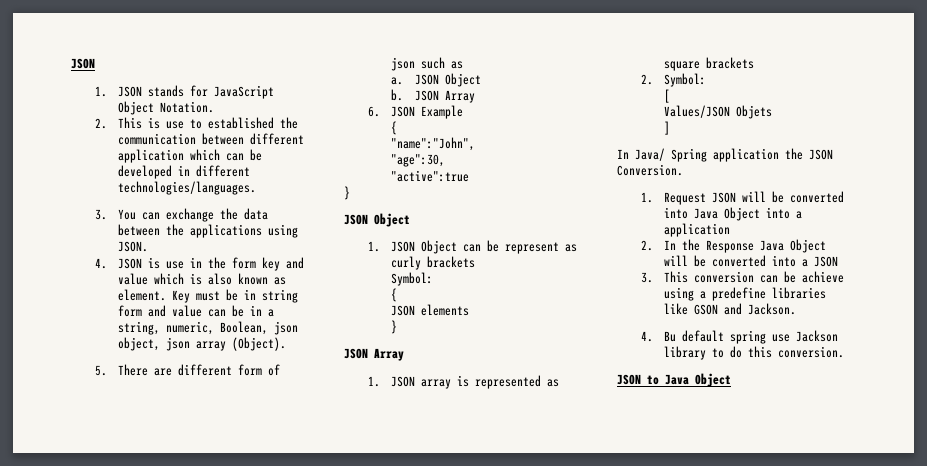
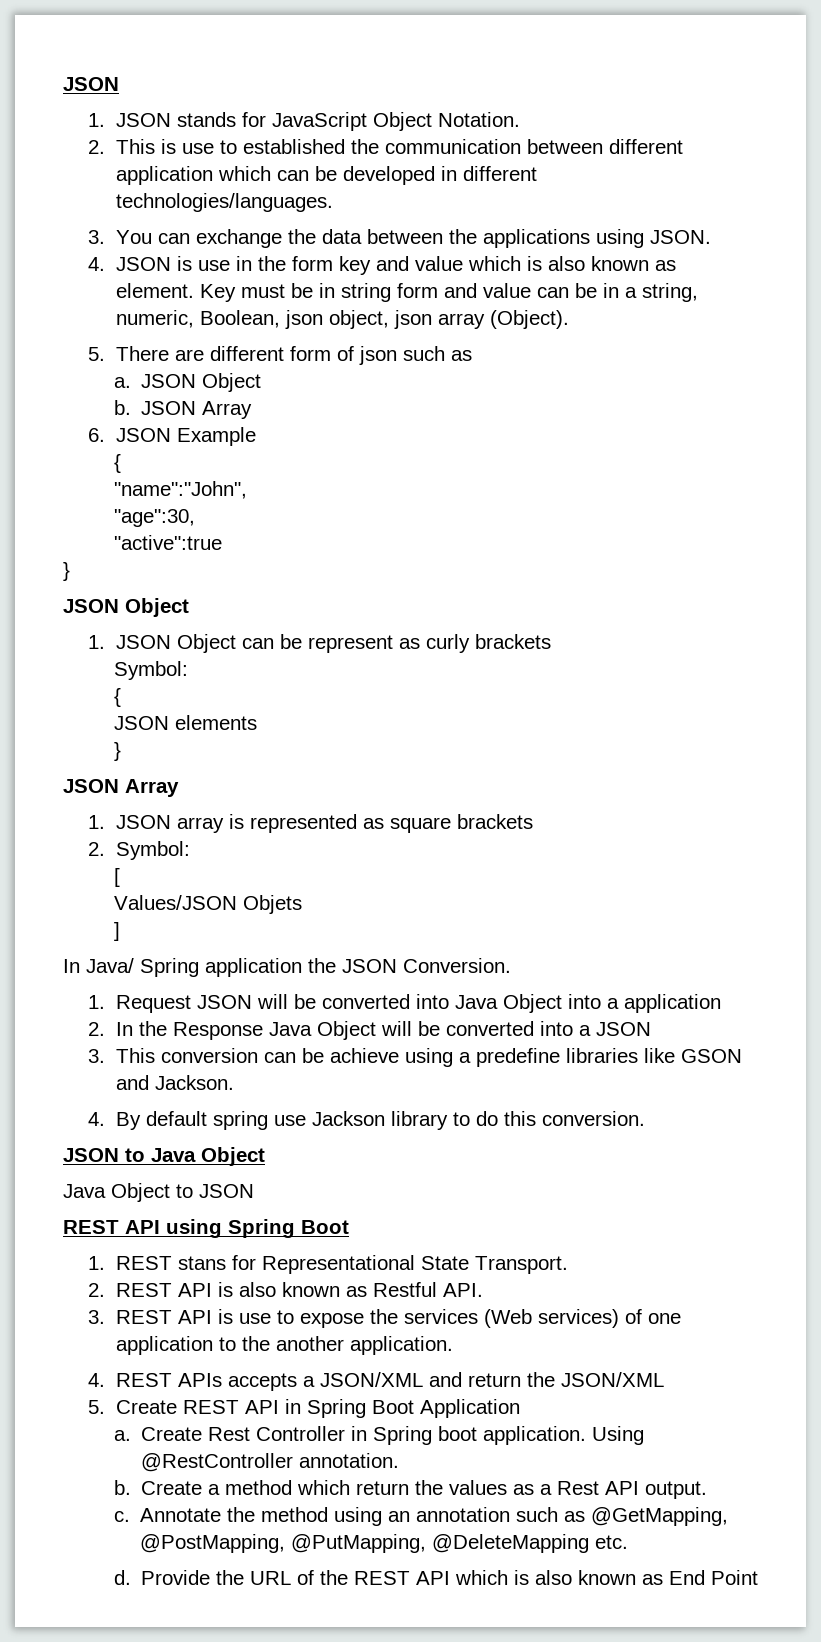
- 4. Bu default spring use Jackson library to do this conversion.
+ 4. By default spring use Jackson library to do this conversion.
+ Java Object to JSON
+ REST API using Spring Boot
+ 1. REST stans for Representational State Transport.
+ 2. REST API is also known as Restful API.
+ 3. REST API is use to expose the services (Web services) of one application to the another application.
+ 4. REST APIs accepts a JSON/XML and return the JSON/XML
+ 5. Create REST API in Spring Boot Application
+ a. Create Rest Controller in Spring boot application. Using @RestController annotation.
+ b. Create a method which return the values as a Rest API output.
+ c. Annotate the method using an annotation such as @GetMapping, @PostMapping, @PutMapping, @DeleteMapping etc.
+ d. Provide the URL of the REST API which is also known as End Point

